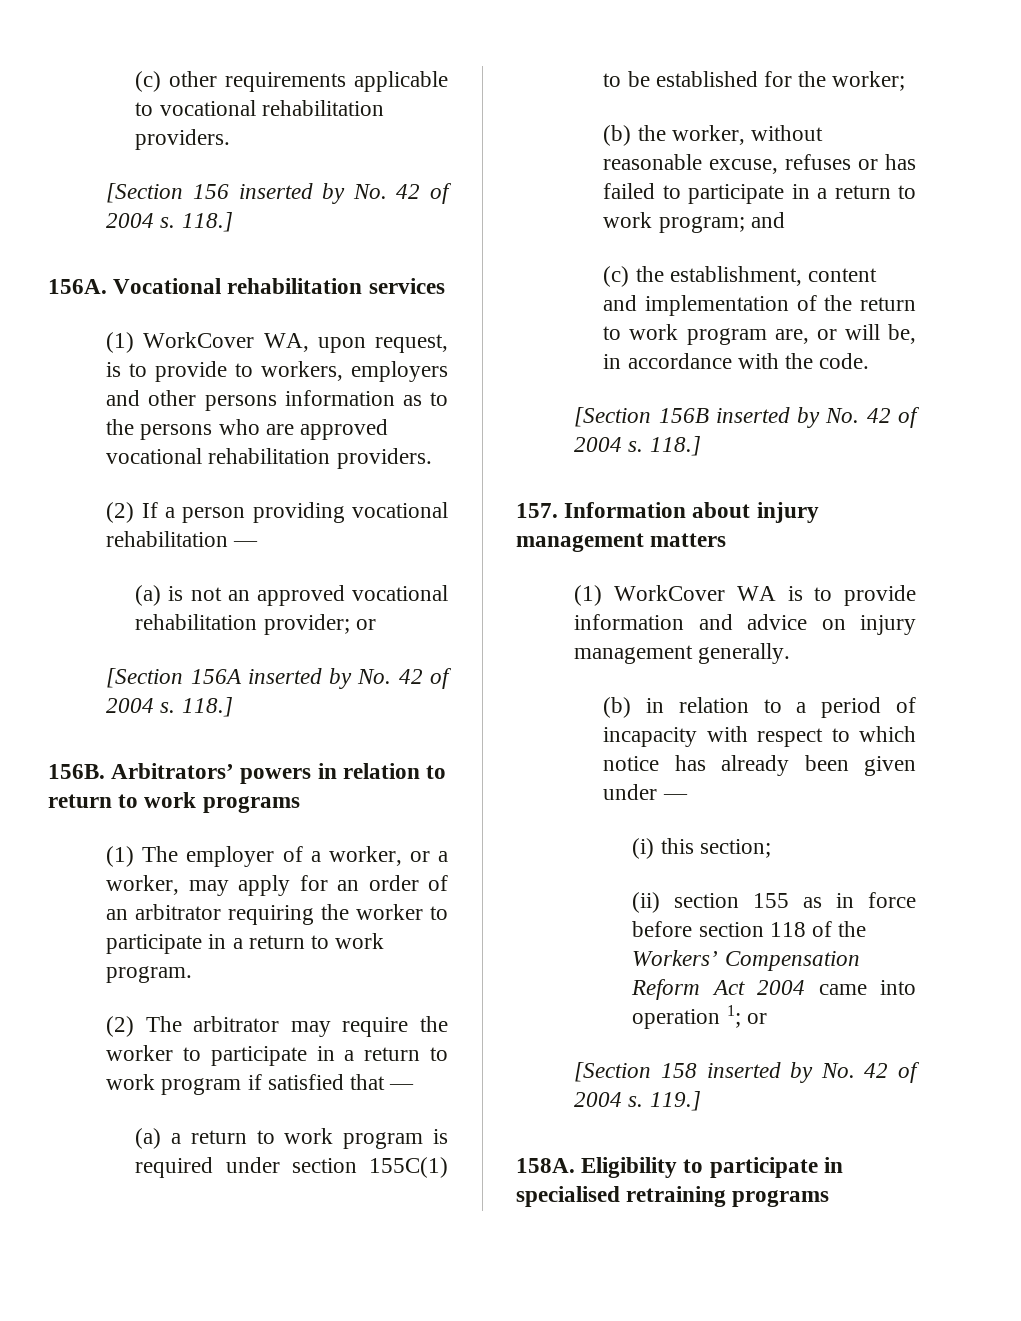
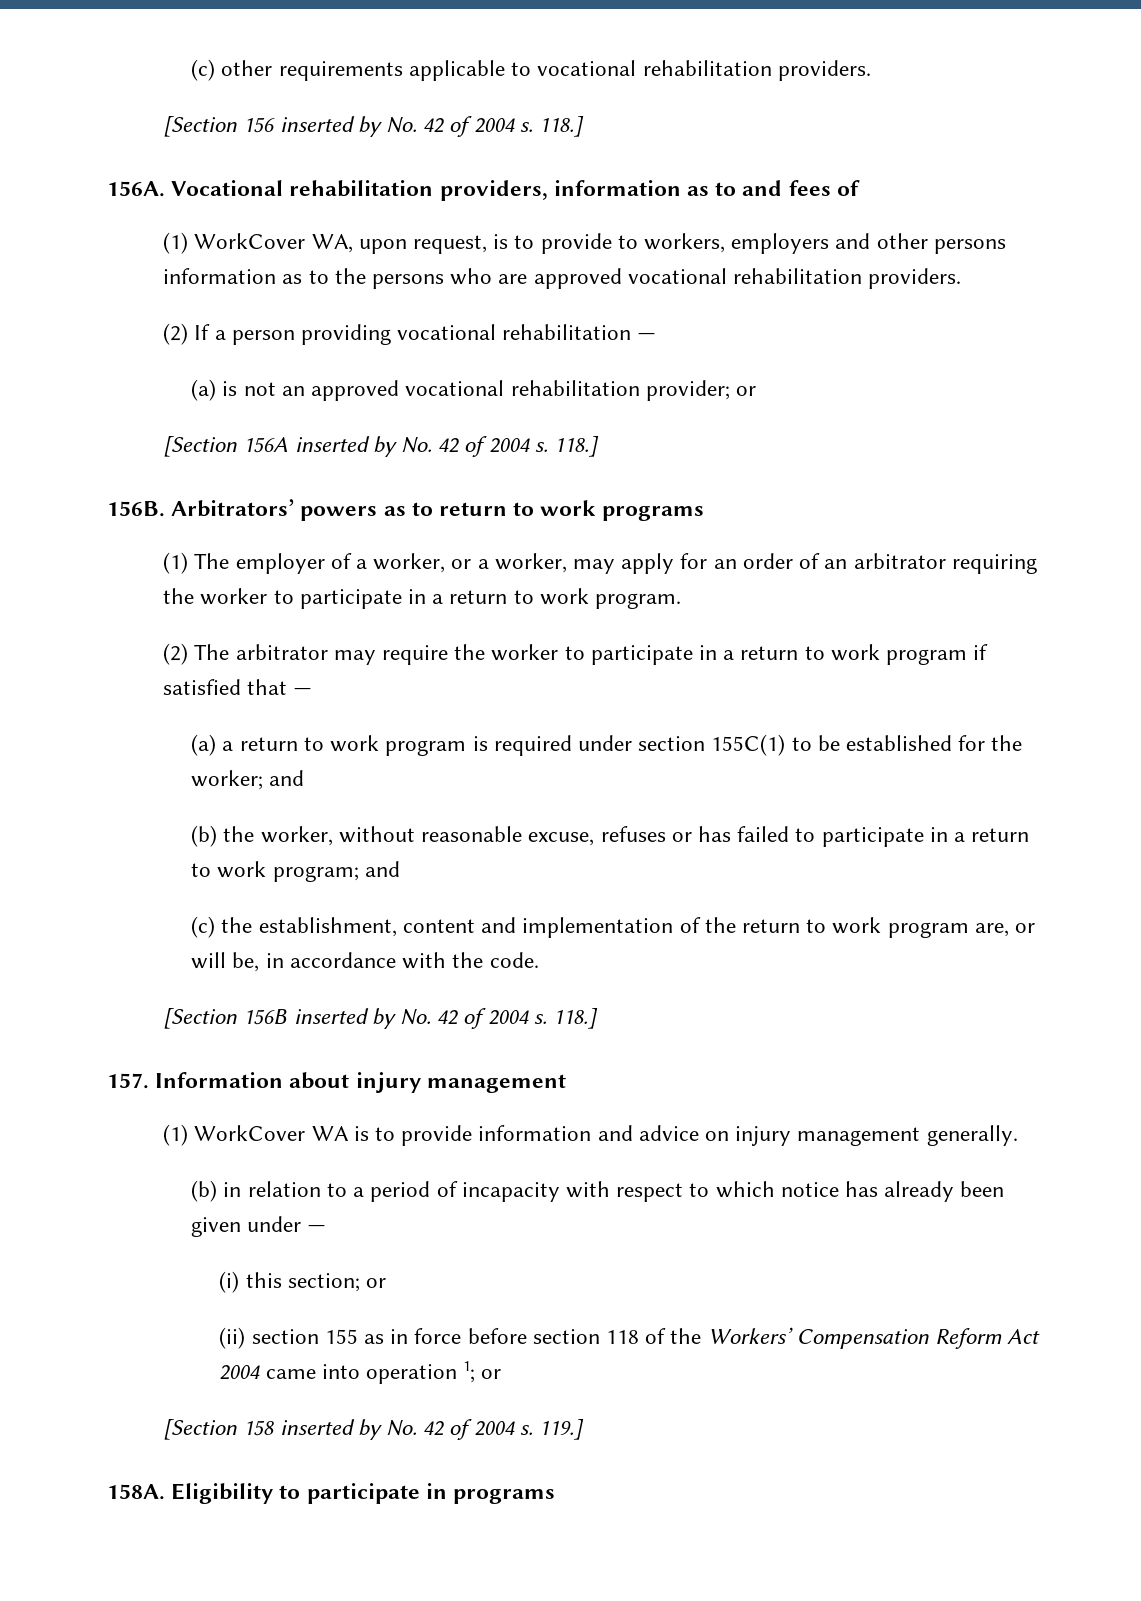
- Vocational rehabilitation services
+ Vocational rehabilitation providers, information as to and fees of
- Arbitrators’ powers in relation to return to work programs
+ Arbitrators’ powers as to return to work programs
- (a) a return to work program is required under section 155C(1) to be established for the worker;
+ (a) a return to work program is required under section 155C(1) to be established for the worker; and
- 157. Information about injury management matters
+ 157. Information about injury management
- (i) this section;
+ (i) this section; or
- Eligibility to participate in specialised retraining programs
+ Eligibility to participate in programs

